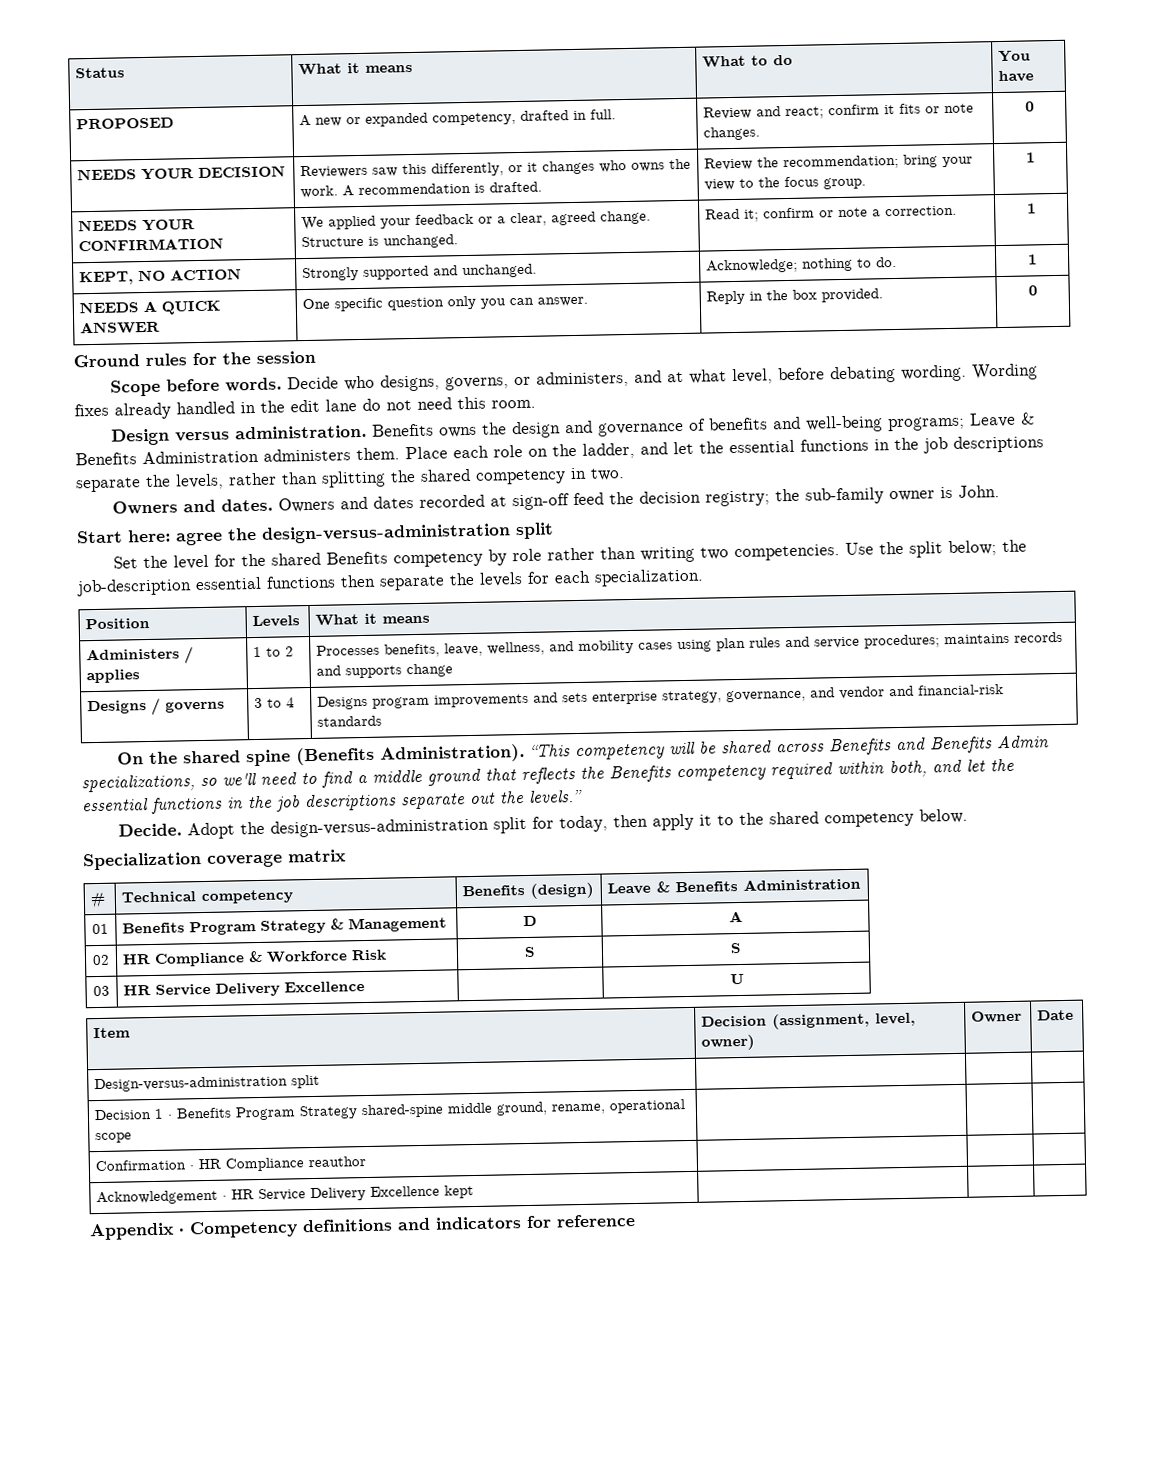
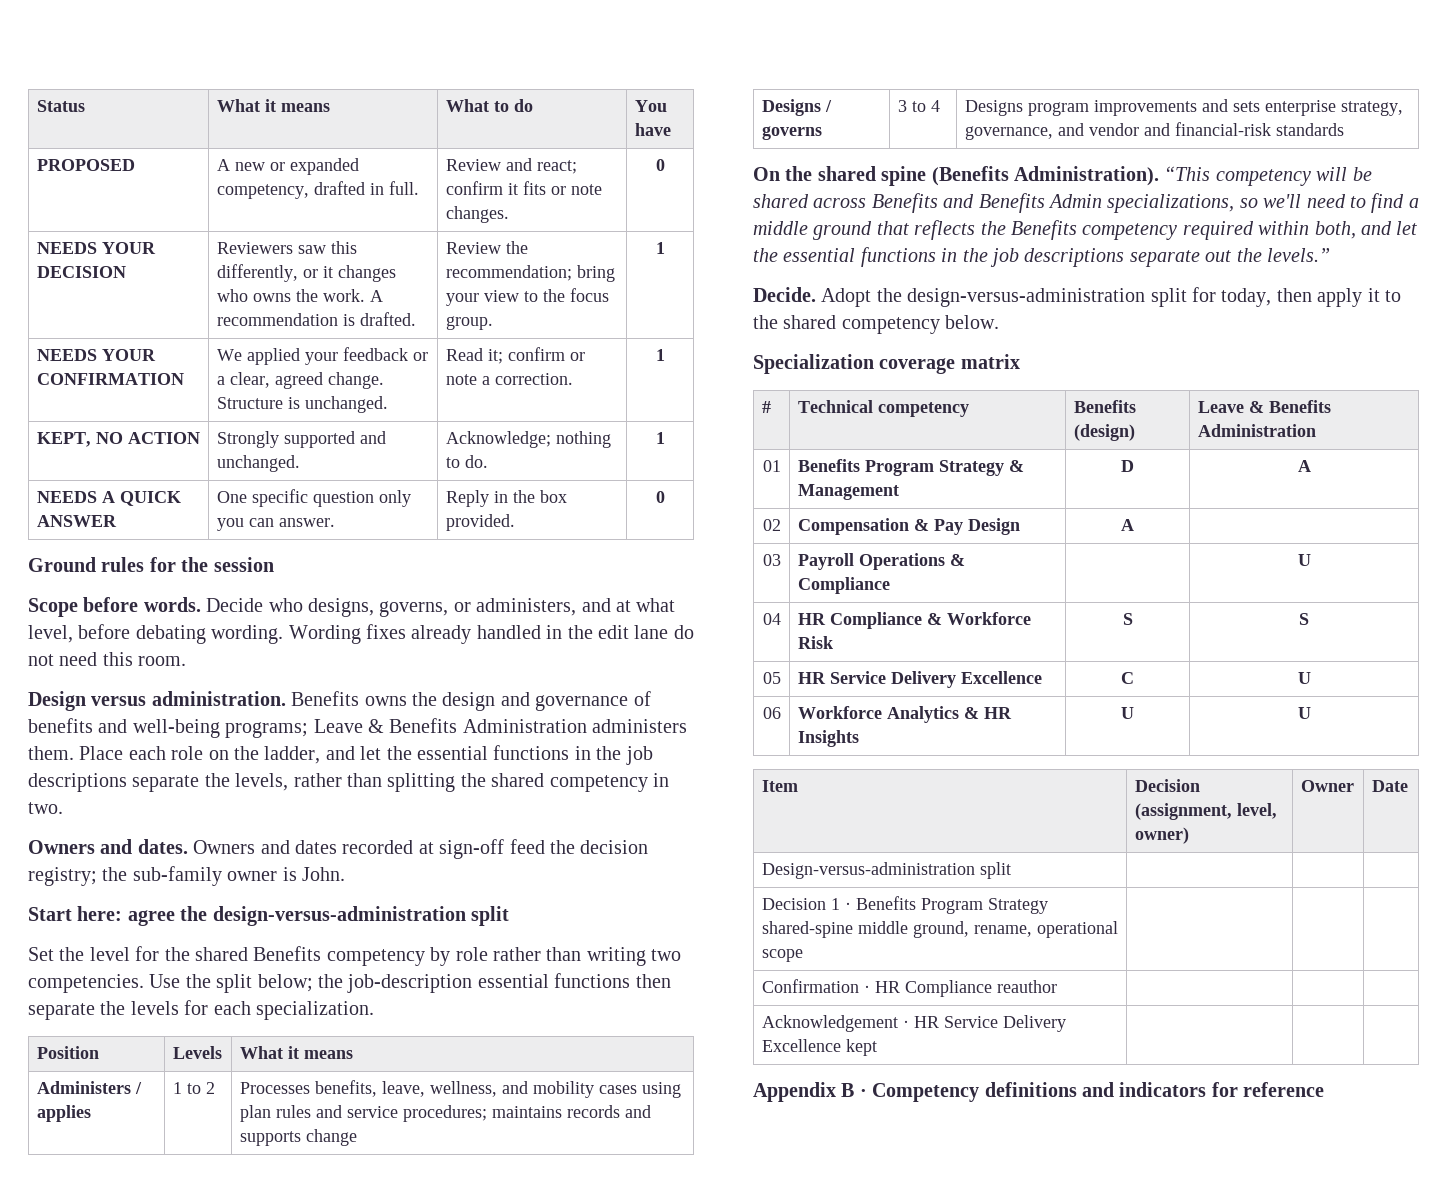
- 02 | HR Compliance & Workforce Risk | S | S
+ 02 | Compensation & Pay Design | A |
+ 03 | Payroll Operations & Compliance | | U
+ 04 | HR Compliance & Workforce Risk | S | S
- 03 | HR Service Delivery Excellence | | U
+ 05 | HR Service Delivery Excellence | C | U
+ 06 | Workforce Analytics & HR Insights | U | U
- Appendix · Competency definitions and indicators for reference
+ Appendix B · Competency definitions and indicators for reference

